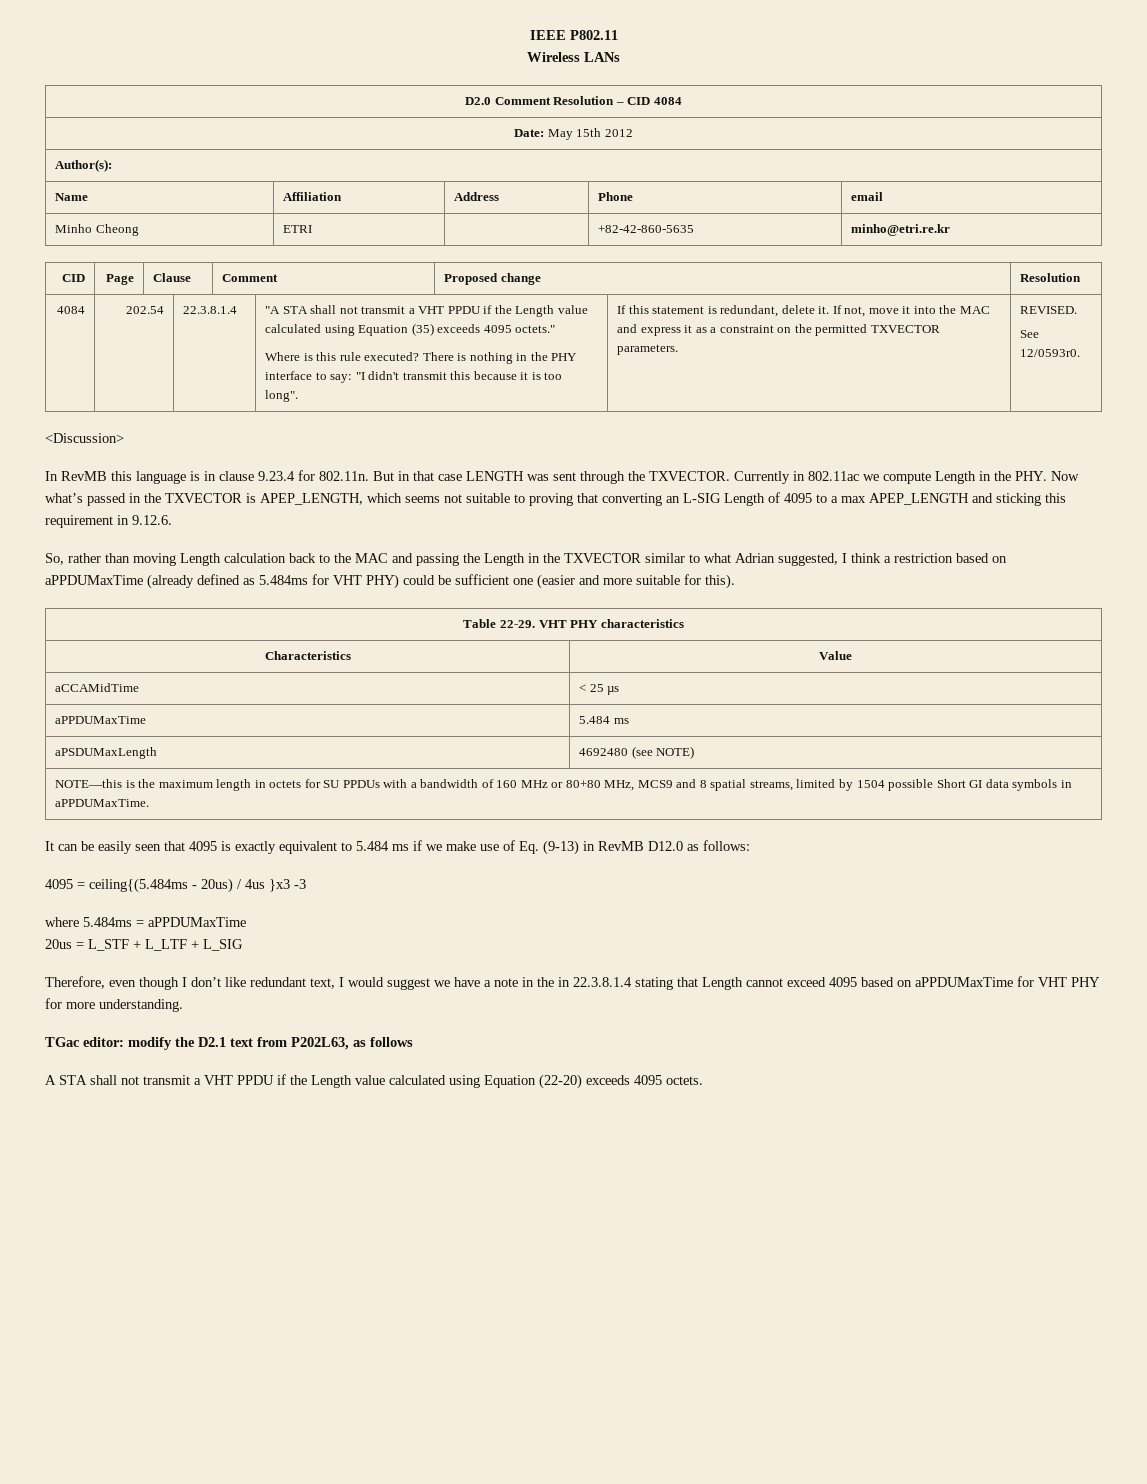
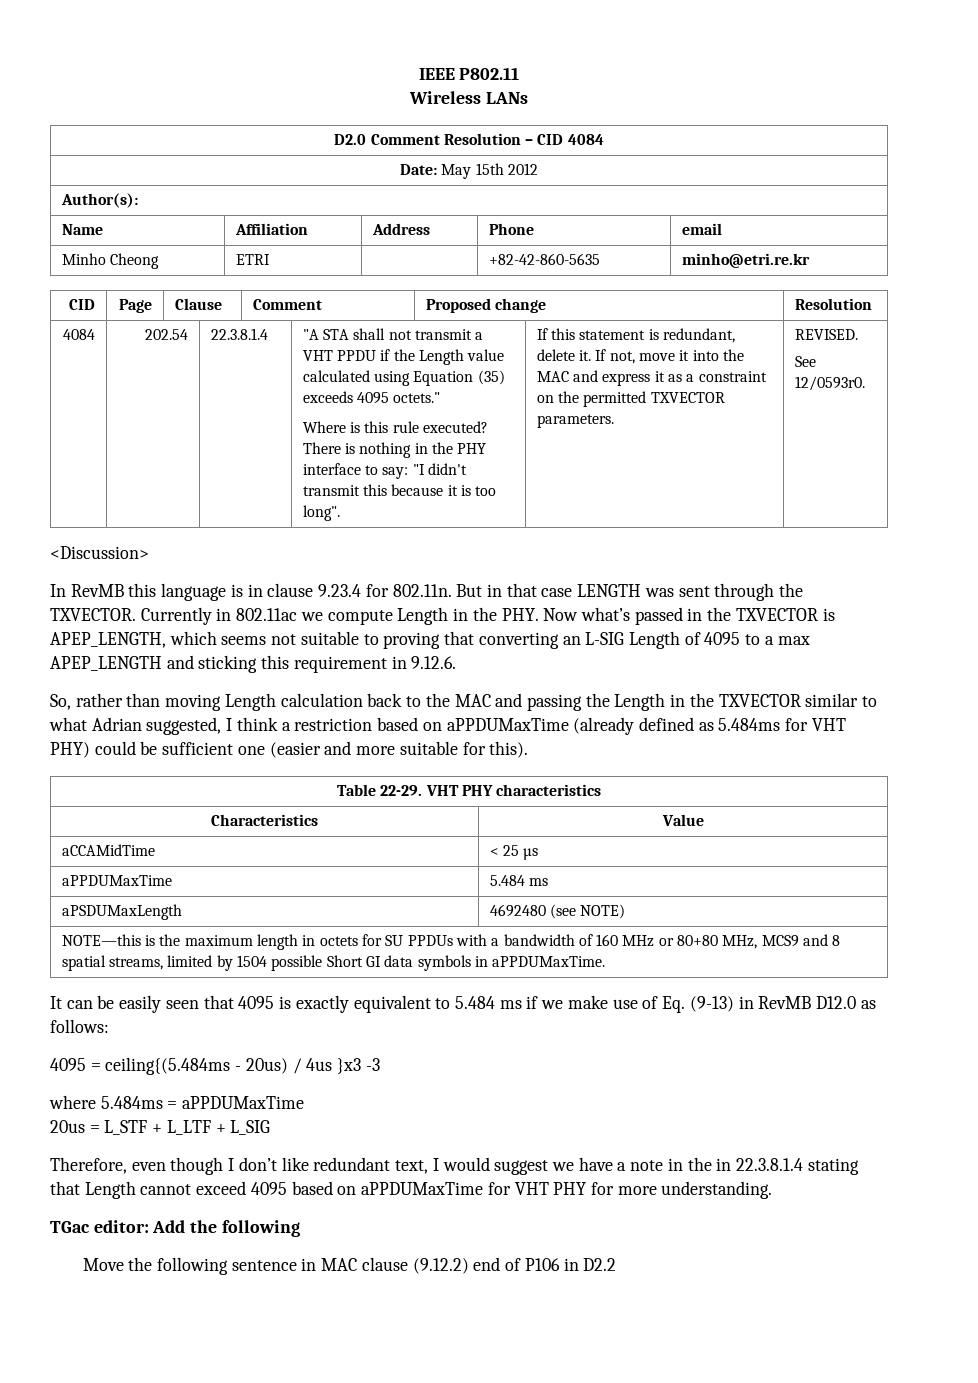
- TGac editor: modify the D2.1 text from P202L63, as follows
- A STA shall not transmit a VHT PPDU if the Length value calculated using Equation (22-20) exceeds 4095 octets.
+ TGac editor: Add the following
+ Move the following sentence in MAC clause (9.12.2) end of P106 in D2.2

